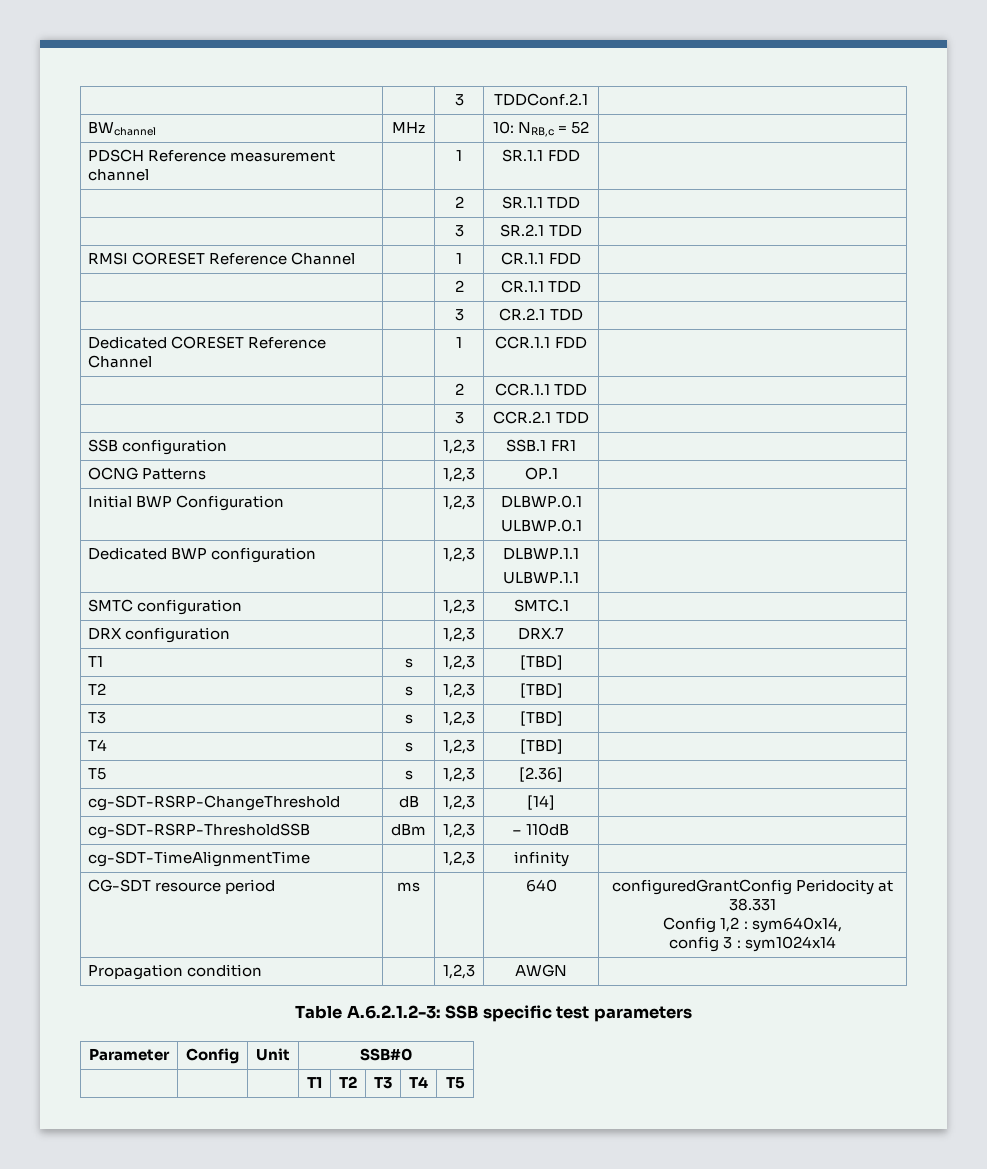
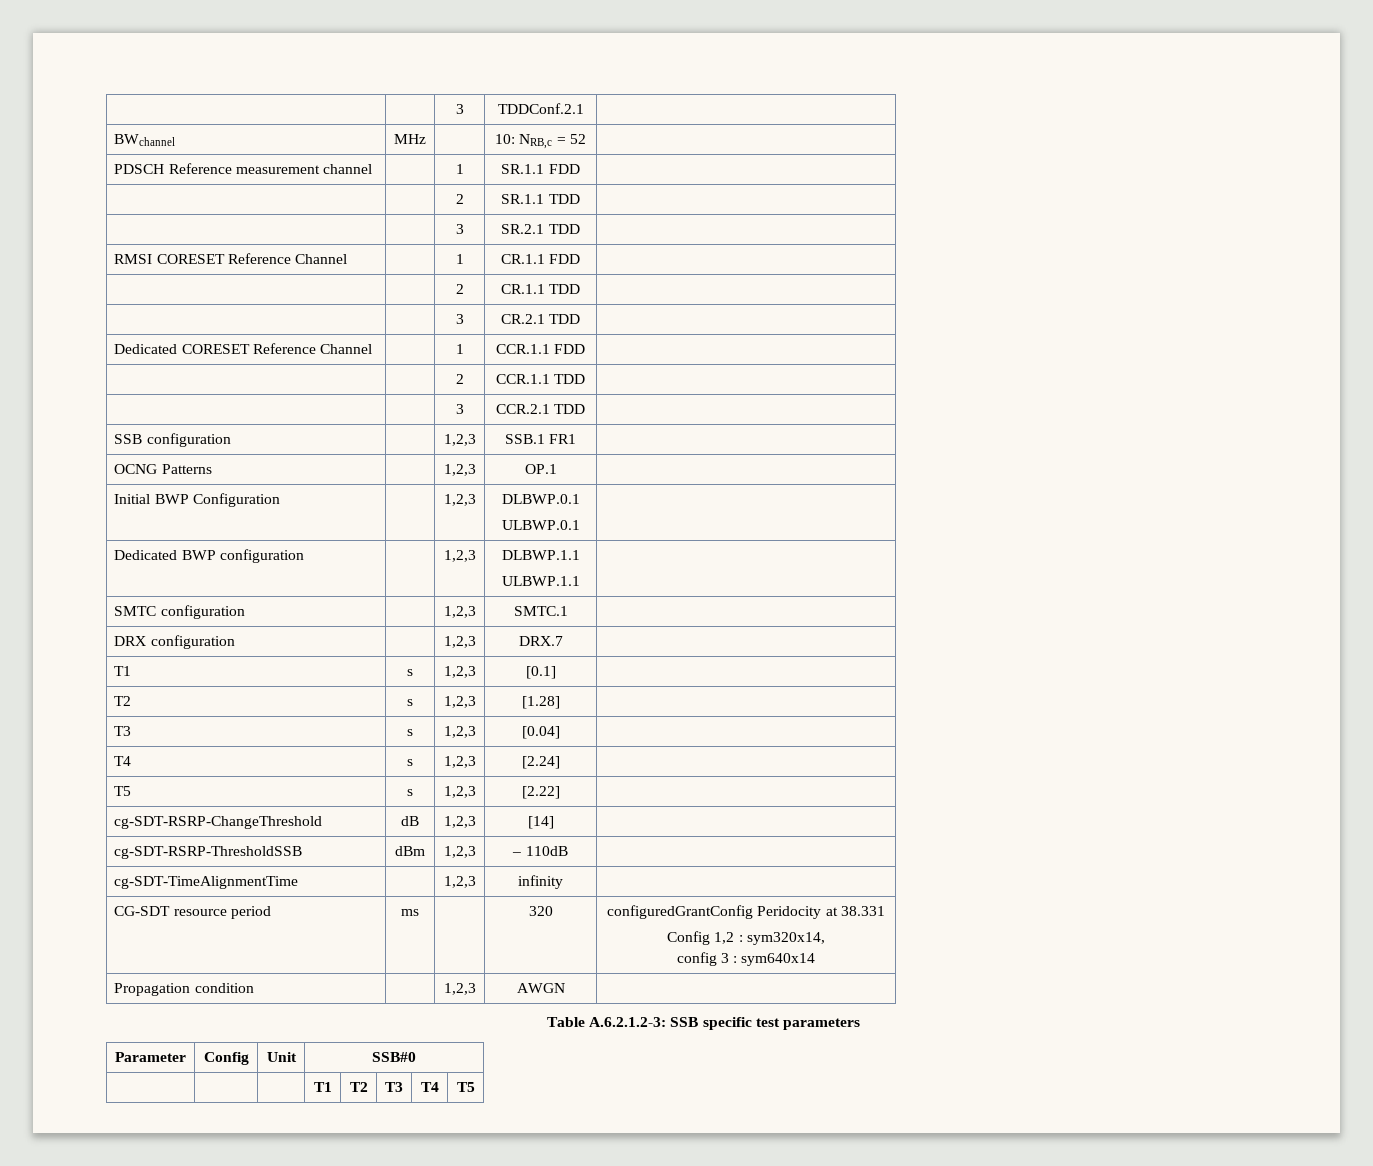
- T1 | s | 1,2,3 | [TBD] |
+ T1 | s | 1,2,3 | [0.1] |
- T2 | s | 1,2,3 | [TBD] |
+ T2 | s | 1,2,3 | [1.28] |
- T3 | s | 1,2,3 | [TBD] |
+ T3 | s | 1,2,3 | [0.04] |
- T4 | s | 1,2,3 | [TBD] |
+ T4 | s | 1,2,3 | [2.24] |
- T5 | s | 1,2,3 | [2.36] |
+ T5 | s | 1,2,3 | [2.22] |
- CG-SDT resource period | ms | | 640 | configuredGrantConfig Peridocity at 38.331
- Config 1,2 : sym640x14,
- config 3 : sym1024x14
+ CG-SDT resource period | ms | | 320 | configuredGrantConfig Peridocity at 38.331
+ Config 1,2 : sym320x14,
+ config 3 : sym640x14

